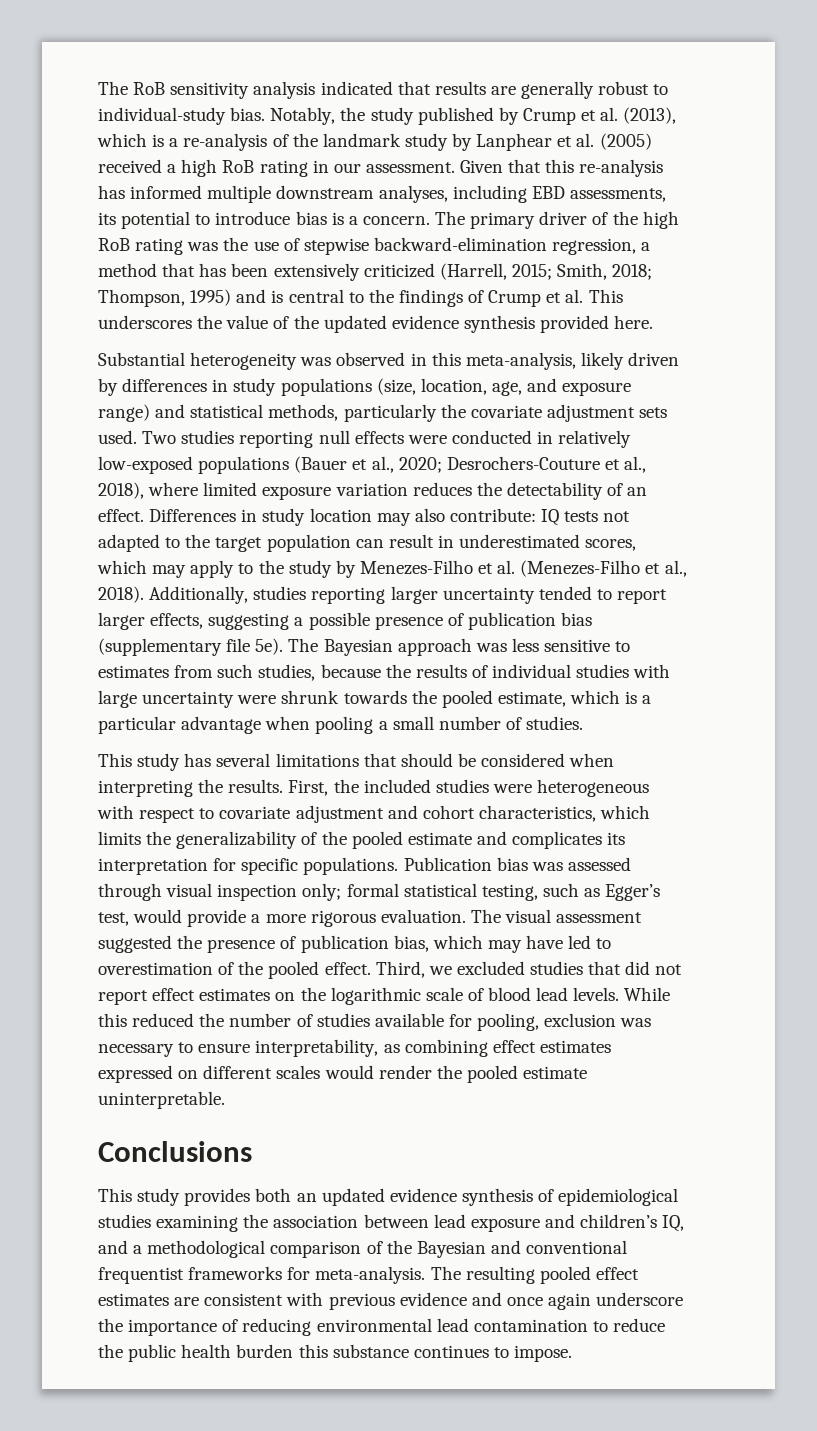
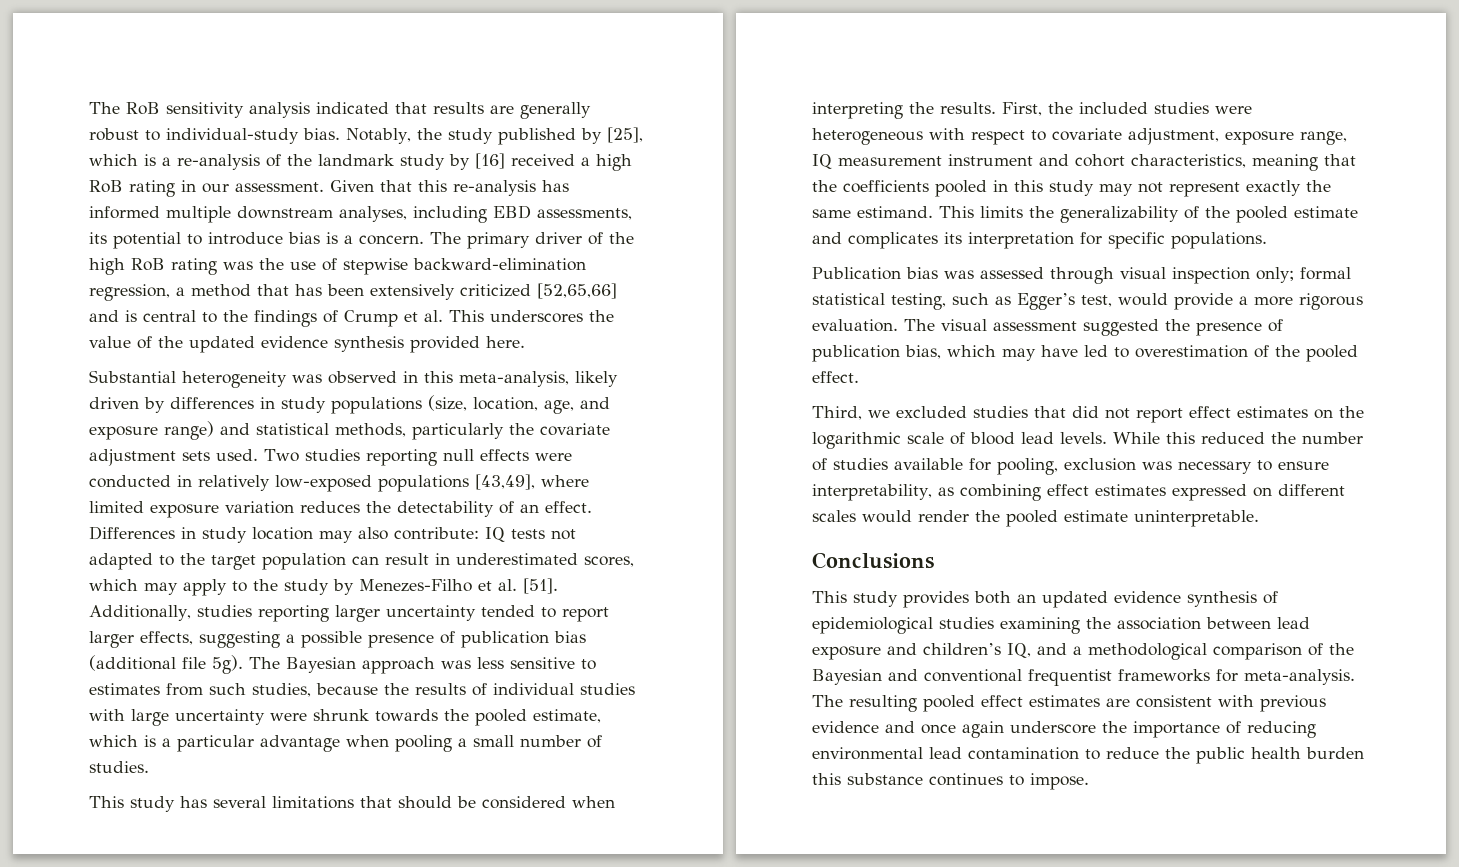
- Notably, the study published by Crump et al. (2013), which is a re-analysis of the landmark study by Lanphear et al. (2005) received a high RoB rating in our assessment.
+ Notably, the study published by [25], which is a re-analysis of the landmark study by [16] received a high RoB rating in our assessment.
- The primary driver of the high RoB rating was the use of stepwise backward-elimination regression, a method that has been extensively criticized (Harrell, 2015; Smith, 2018; Thompson, 1995) and is central to the findings of Crump et al. This underscores the value of the updated evidence synthesis provided here.
+ The primary driver of the high RoB rating was the use of stepwise backward-elimination regression, a method that has been extensively criticized [52,65,66] and is central to the findings of Crump et al. This underscores the value of the updated evidence synthesis provided here.
- Two studies reporting null effects were conducted in relatively low-exposed populations (Bauer et al., 2020; Desrochers-Couture et al., 2018), where limited exposure variation reduces the detectability of an effect.
+ Two studies reporting null effects were conducted in relatively low-exposed populations [43,49], where limited exposure variation reduces the detectability of an effect.
- Differences in study location may also contribute: IQ tests not adapted to the target population can result in underestimated scores, which may apply to the study by Menezes-Filho et al. (Menezes-Filho et al., 2018).
+ Differences in study location may also contribute: IQ tests not adapted to the target population can result in underestimated scores, which may apply to the study by Menezes-Filho et al. [51].
- Additionally, studies reporting larger uncertainty tended to report larger effects, suggesting a possible presence of publication bias (supplementary file 5e).
+ Additionally, studies reporting larger uncertainty tended to report larger effects, suggesting a possible presence of publication bias (additional file 5g).
- First, the included studies were heterogeneous with respect to covariate adjustment and cohort characteristics, which limits the generalizability of the pooled estimate and complicates its interpretation for specific populations. Publication bias was assessed through visual inspection only; formal statistical testing, such as Egger’s test, would provide a more rigorous evaluation.
+ First, the included studies were heterogeneous with respect to covariate adjustment, exposure range, IQ measurement instrument and cohort characteristics, meaning that the coefficients pooled in this study may not represent exactly the same estimand. This limits the generalizability of the pooled estimate and complicates its interpretation for specific populations.
+ Publication bias was assessed through visual inspection only; formal statistical testing, such as Egger’s test, would provide a more rigorous evaluation.
- The visual assessment suggested the presence of publication bias, which may have led to overestimation of the pooled effect. Third, we excluded studies that did not report effect estimates on the logarithmic scale of blood lead levels.
+ The visual assessment suggested the presence of publication bias, which may have led to overestimation of the pooled effect.
+ Third, we excluded studies that did not report effect estimates on the logarithmic scale of blood lead levels.

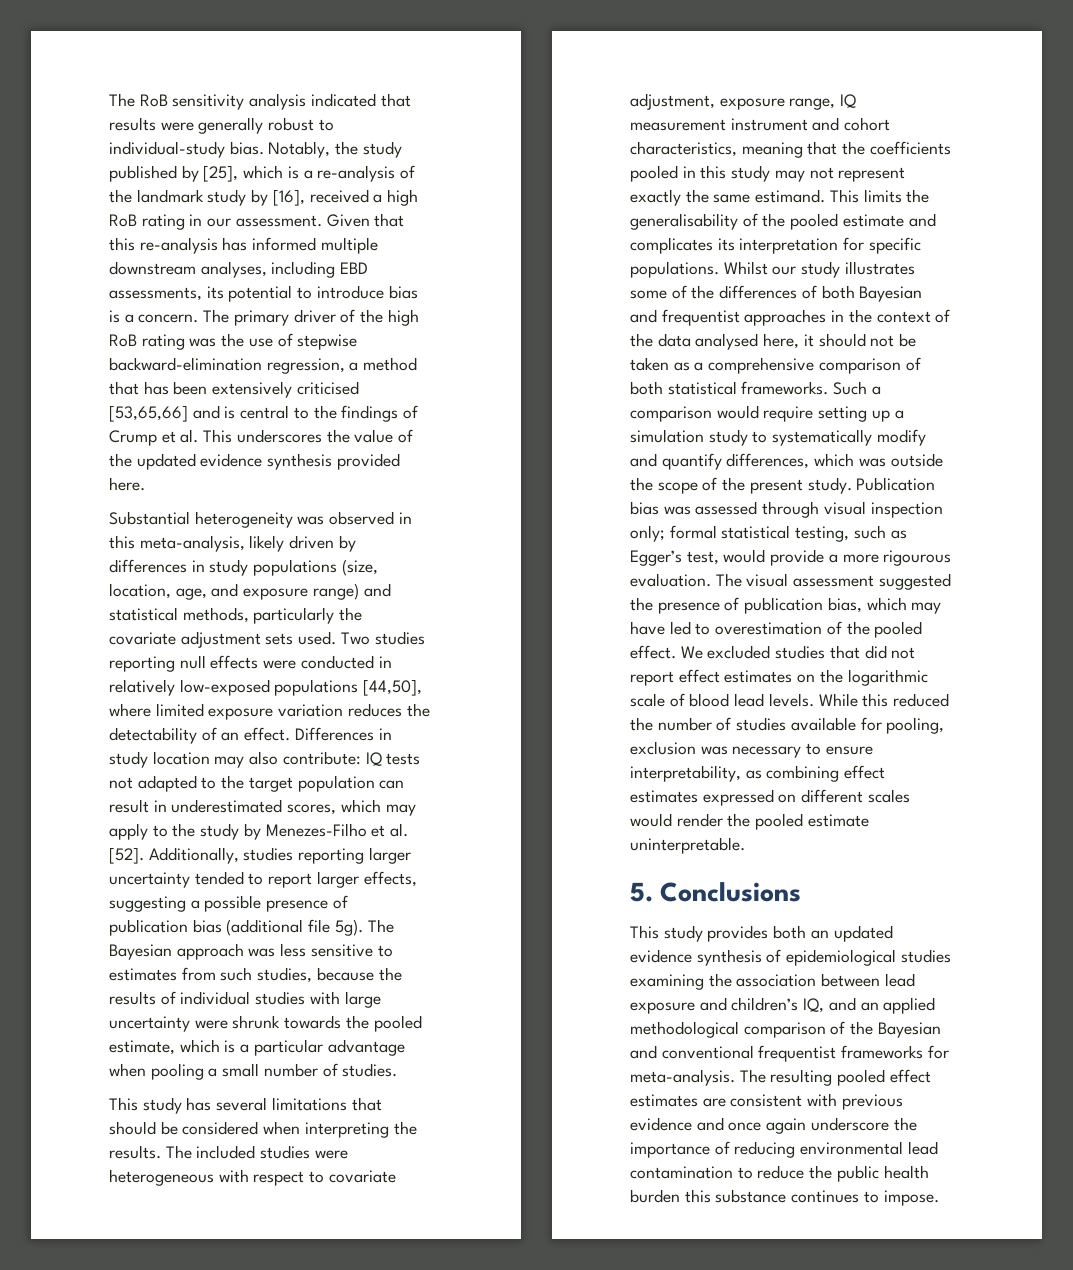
- The RoB sensitivity analysis indicated that results are generally robust to individual-study bias.
+ The RoB sensitivity analysis indicated that results were generally robust to individual-study bias.
- Notably, the study published by [25], which is a re-analysis of the landmark study by [16] received a high RoB rating in our assessment.
+ Notably, the study published by [25], which is a re-analysis of the landmark study by [16], received a high RoB rating in our assessment.
- The primary driver of the high RoB rating was the use of stepwise backward-elimination regression, a method that has been extensively criticized [52,65,66] and is central to the findings of Crump et al. This underscores the value of the updated evidence synthesis provided here.
+ The primary driver of the high RoB rating was the use of stepwise backward-elimination regression, a method that has been extensively criticised [53,65,66] and is central to the findings of Crump et al. This underscores the value of the updated evidence synthesis provided here.
- Two studies reporting null effects were conducted in relatively low-exposed populations [43,49], where limited exposure variation reduces the detectability of an effect.
+ Two studies reporting null effects were conducted in relatively low-exposed populations [44,50], where limited exposure variation reduces the detectability of an effect.
- Differences in study location may also contribute: IQ tests not adapted to the target population can result in underestimated scores, which may apply to the study by Menezes-Filho et al. [51].
+ Differences in study location may also contribute: IQ tests not adapted to the target population can result in underestimated scores, which may apply to the study by Menezes-Filho et al. [52].
- First, the included studies were heterogeneous with respect to covariate adjustment, exposure range, IQ measurement instrument and cohort characteristics, meaning that the coefficients pooled in this study may not represent exactly the same estimand.
+ The included studies were heterogeneous with respect to covariate adjustment, exposure range, IQ measurement instrument and cohort characteristics, meaning that the coefficients pooled in this study may not represent exactly the same estimand.
- This limits the generalizability of the pooled estimate and complicates its interpretation for specific populations.
- Publication bias was assessed through visual inspection only; formal statistical testing, such as Egger’s test, would provide a more rigorous evaluation.
+ This limits the generalisability of the pooled estimate and complicates its interpretation for specific populations. Whilst our study illustrates some of the differences of both Bayesian and frequentist approaches in the context of the data analysed here, it should not be taken as a comprehensive comparison of both statistical frameworks. Such a comparison would require setting up a simulation study to systematically modify and quantify differences, which was outside the scope of the present study. Publication bias was assessed through visual inspection only; formal statistical testing, such as Egger’s test, would provide a more rigourous evaluation.
- The visual assessment suggested the presence of publication bias, which may have led to overestimation of the pooled effect.
- Third, we excluded studies that did not report effect estimates on the logarithmic scale of blood lead levels.
+ The visual assessment suggested the presence of publication bias, which may have led to overestimation of the pooled effect. We excluded studies that did not report effect estimates on the logarithmic scale of blood lead levels.
- Conclusions
+ 5. Conclusions
- This study provides both an updated evidence synthesis of epidemiological studies examining the association between lead exposure and children’s IQ, and a methodological comparison of the Bayesian and conventional frequentist frameworks for meta-analysis.
+ This study provides both an updated evidence synthesis of epidemiological studies examining the association between lead exposure and children’s IQ, and an applied methodological comparison of the Bayesian and conventional frequentist frameworks for meta-analysis.

